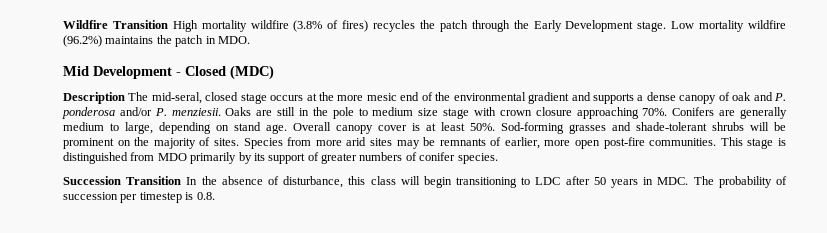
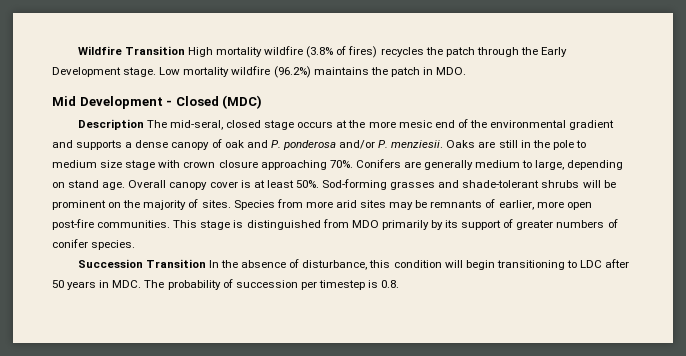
- Succession Transition In the absence of disturbance, this class will begin transitioning to LDC after 50 years in MDC. The probability of succession per timestep is 0.8.
+ Succession Transition In the absence of disturbance, this condition will begin transitioning to LDC after 50 years in MDC. The probability of succession per timestep is 0.8.

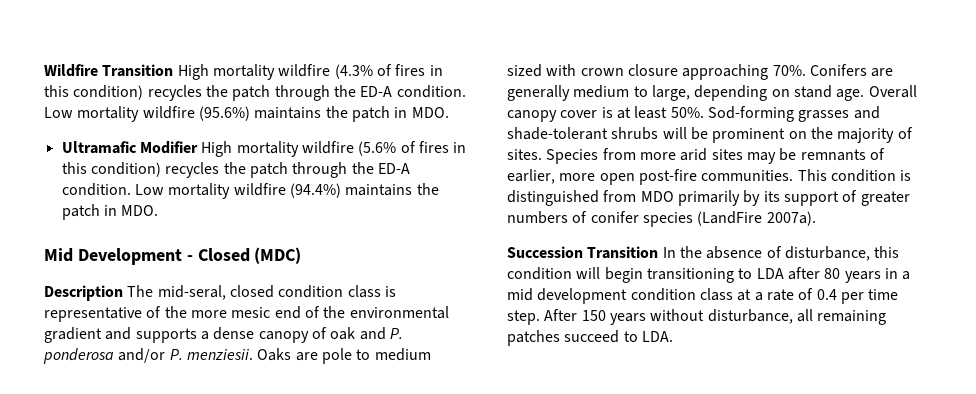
- Wildfire Transition High mortality wildfire (3.8% of fires) recycles the patch through the Early Development stage. Low mortality wildfire (96.2%) maintains the patch in MDO.
+ Wildfire Transition High mortality wildfire (4.3% of fires in this condition) recycles the patch through the ED-A condition. Low mortality wildfire (95.6%) maintains the patch in MDO.
+ Ultramafic Modifier High mortality wildfire (5.6% of fires in this condition) recycles the patch through the ED-A condition. Low mortality wildfire (94.4%) maintains the patch in MDO.
- Description The mid-seral, closed stage occurs at the more mesic end of the environmental gradient and supports a dense canopy of oak and P. ponderosa and/or P. menziesii.
+ Description The mid-seral, closed condition class is representative of the more mesic end of the environmental gradient and supports a dense canopy of oak and P. ponderosa and/or P. menziesii.
- Oaks are still in the pole to medium size stage with crown closure approaching 70%.
+ Oaks are pole to medium sized with crown closure approaching 70%.
- This stage is distinguished from MDO primarily by its support of greater numbers of conifer species.
+ This condition is distinguished from MDO primarily by its support of greater numbers of conifer species (LandFire 2007a).
- Succession Transition In the absence of disturbance, this condition will begin transitioning to LDC after 50 years in MDC. The probability of succession per timestep is 0.8.
+ Succession Transition In the absence of disturbance, this condition will begin transitioning to LDA after 80 years in a mid development condition class at a rate of 0.4 per time step. After 150 years without disturbance, all remaining patches succeed to LDA.

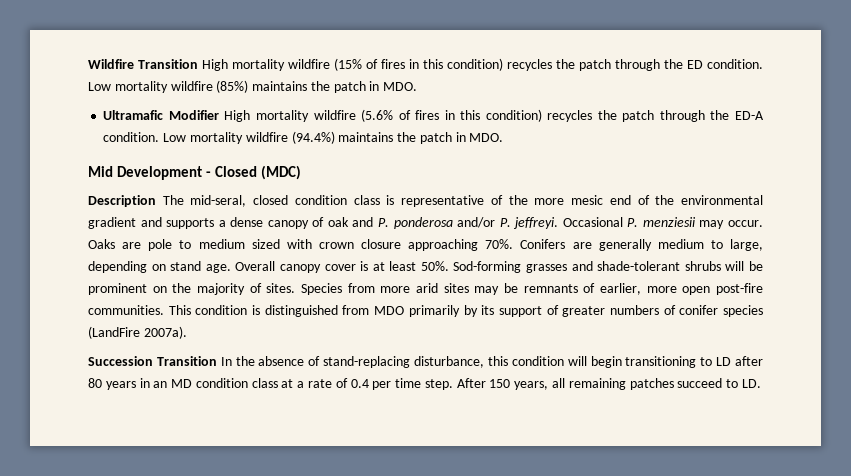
- Wildfire Transition High mortality wildfire (4.3% of fires in this condition) recycles the patch through the ED-A condition. Low mortality wildfire (95.6%) maintains the patch in MDO.
+ Wildfire Transition High mortality wildfire (15% of fires in this condition) recycles the patch through the ED condition. Low mortality wildfire (85%) maintains the patch in MDO.
- Description The mid-seral, closed condition class is representative of the more mesic end of the environmental gradient and supports a dense canopy of oak and P. ponderosa and/or P. menziesii.
+ Description The mid-seral, closed condition class is representative of the more mesic end of the environmental gradient and supports a dense canopy of oak and P. ponderosa and/or P. jeffreyi. Occasional P. menziesii may occur.
- Succession Transition In the absence of disturbance, this condition will begin transitioning to LDA after 80 years in a mid development condition class at a rate of 0.4 per time step.
+ Succession Transition In the absence of stand-replacing disturbance, this condition will begin transitioning to LD after 80 years in an MD condition class at a rate of 0.4 per time step.
- After 150 years without disturbance, all remaining patches succeed to LDA.
+ After 150 years, all remaining patches succeed to LD.

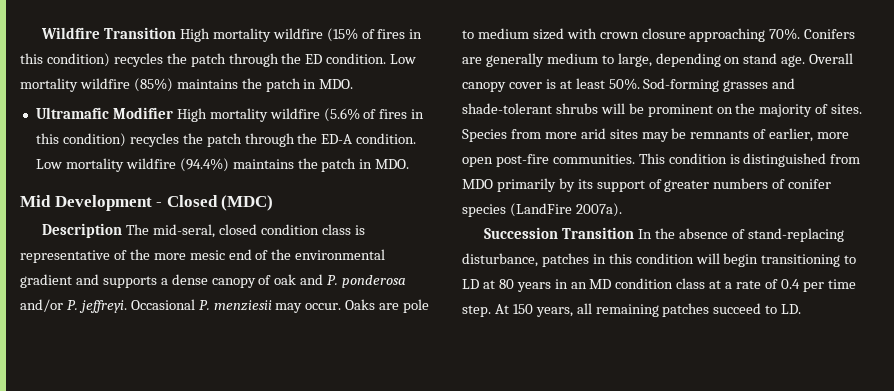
- Succession Transition In the absence of stand-replacing disturbance, this condition will begin transitioning to LD after 80 years in an MD condition class at a rate of 0.4 per time step.
+ Succession Transition In the absence of stand-replacing disturbance, patches in this condition will begin transitioning to LD at 80 years in an MD condition class at a rate of 0.4 per time step.
- After 150 years, all remaining patches succeed to LD.
+ At 150 years, all remaining patches succeed to LD.

